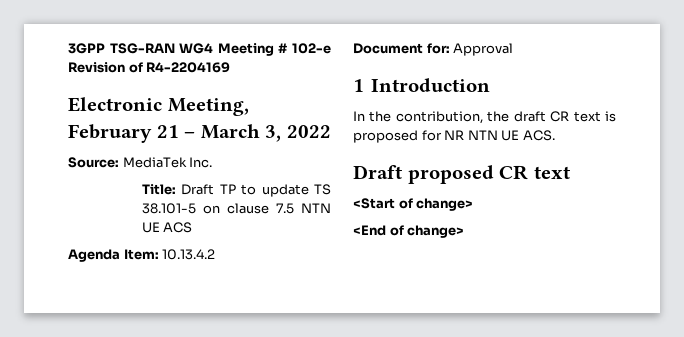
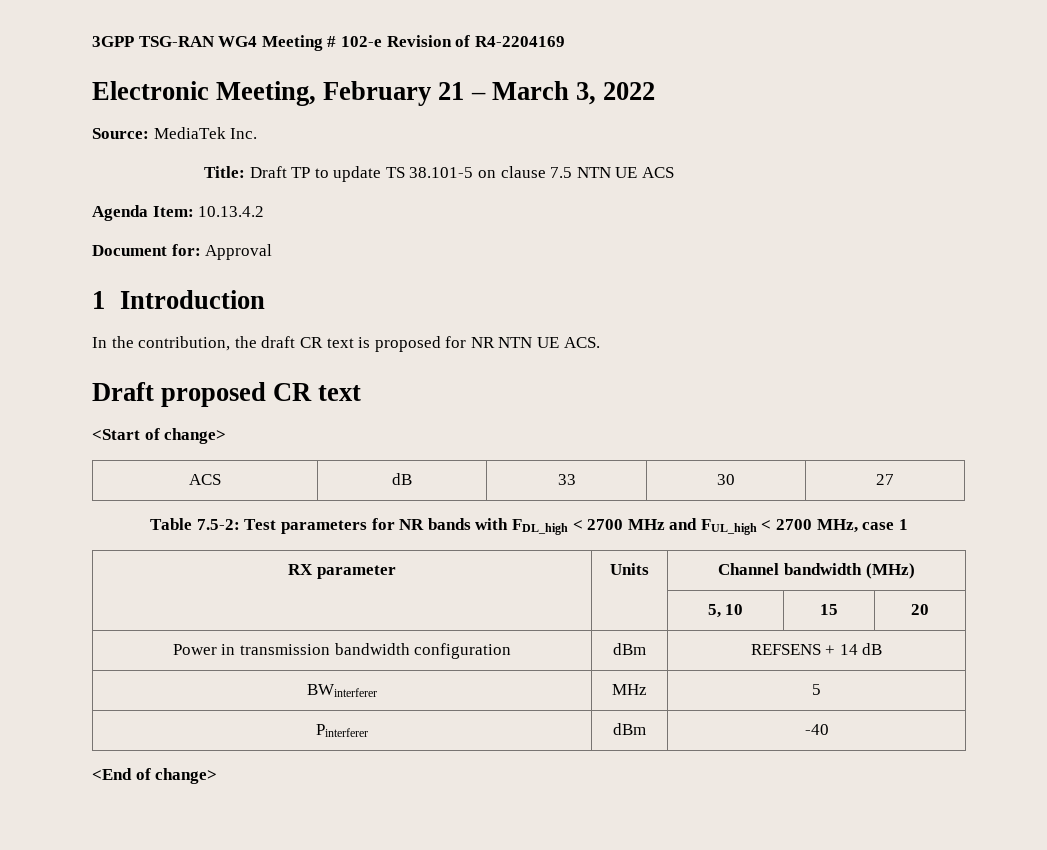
+ ACS | dB | 33 | 30 | 27
+ Table 7.5-2: Test parameters for NR bands with FDL_high < 2700 MHz and FUL_high < 2700 MHz, case 1
+ RX parameter | Units | Channel bandwidth (MHz)
+ | | 5, 10 | 15 | 20
+ Power in transmission bandwidth configuration | dBm | REFSENS + 14 dB
+ BWinterferer | MHz | 5
+ Pinterferer | dBm | -40

